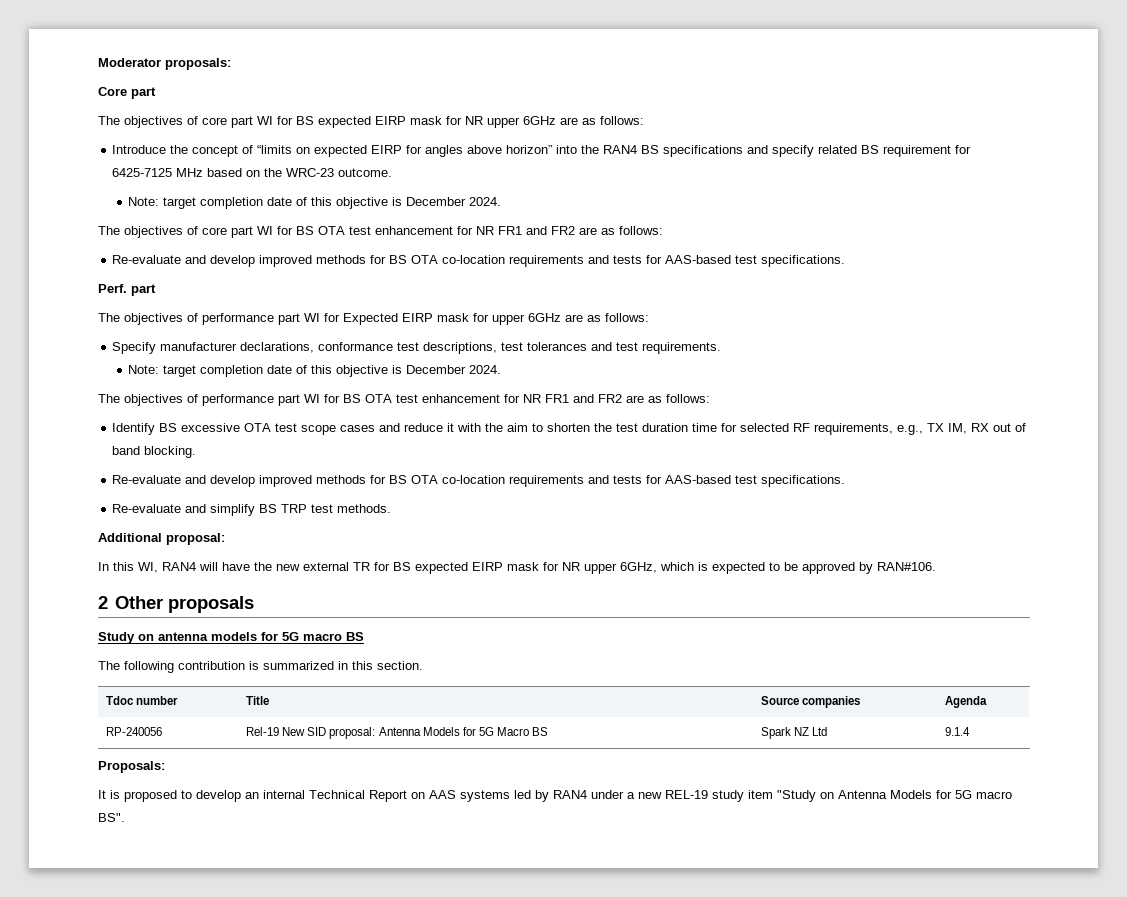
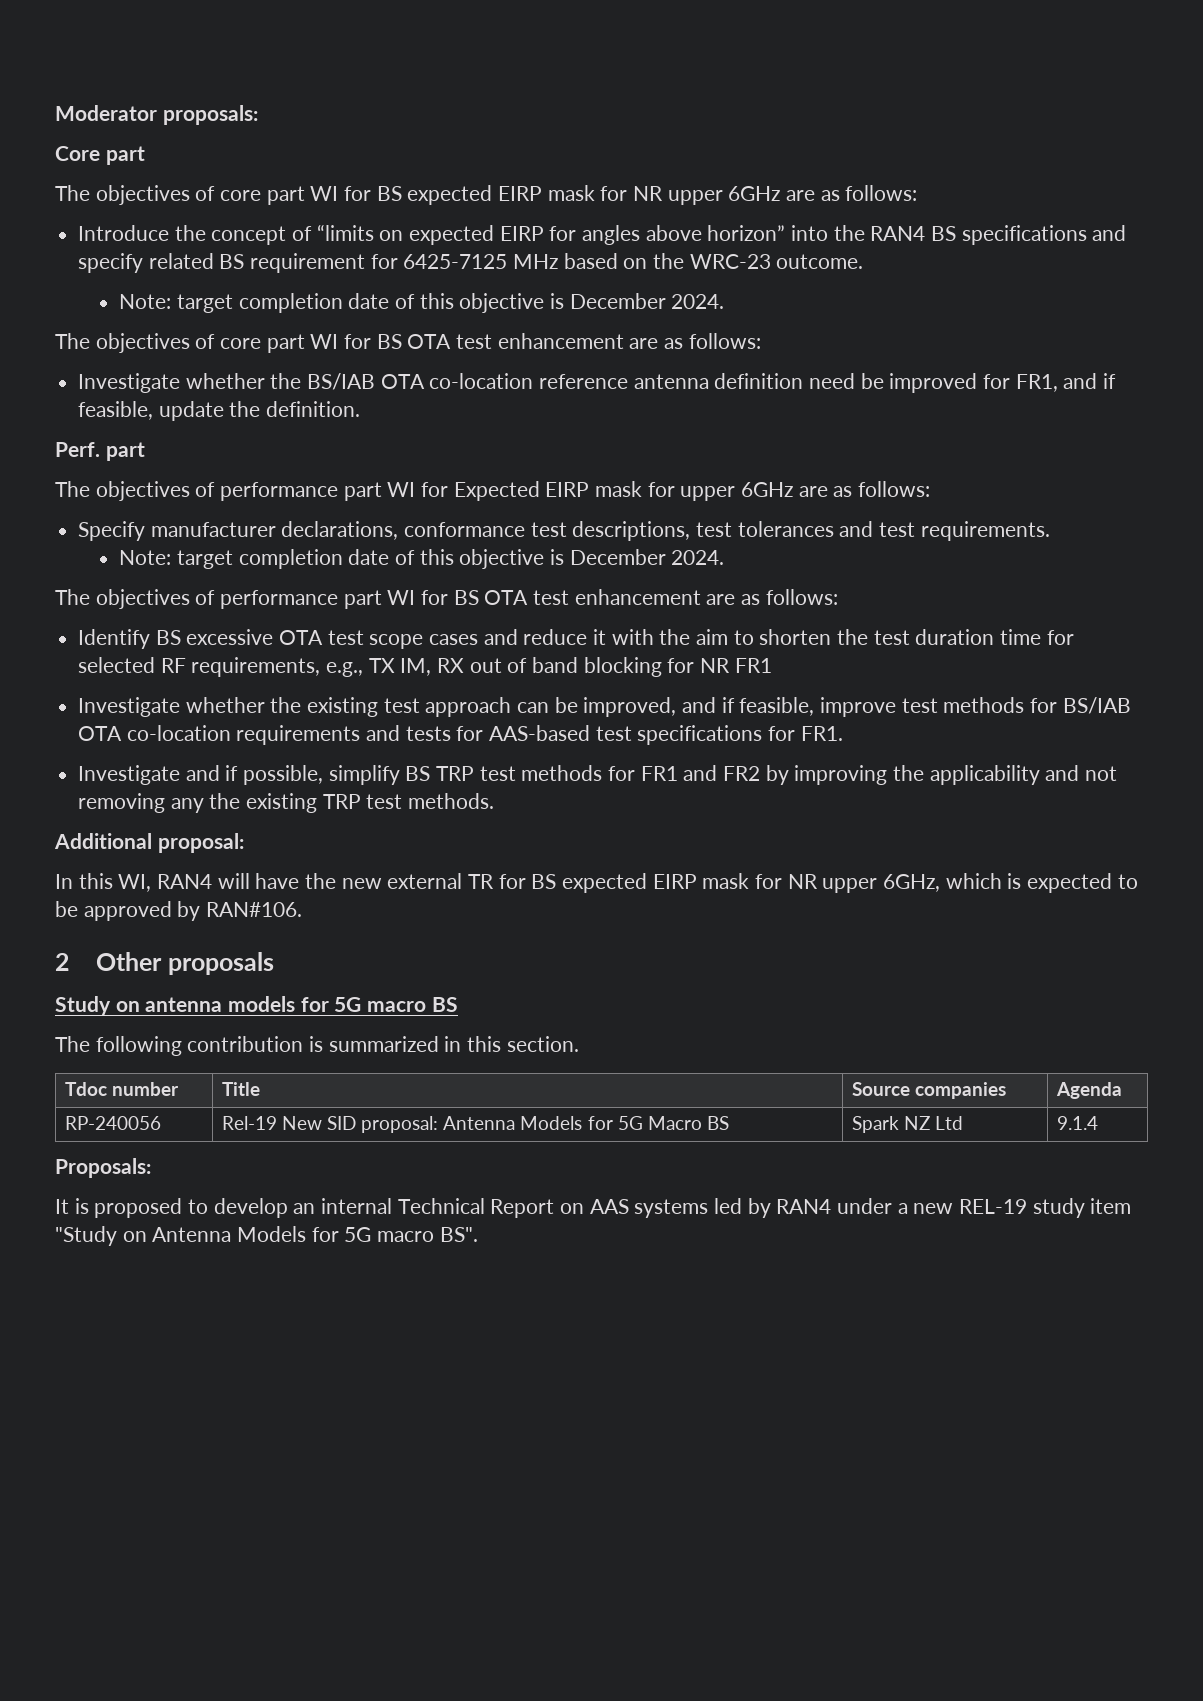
- The objectives of core part WI for BS OTA test enhancement for NR FR1 and FR2 are as follows:
- Re-evaluate and develop improved methods for BS OTA co-location requirements and tests for AAS-based test specifications.
+ The objectives of core part WI for BS OTA test enhancement are as follows:
+ Investigate whether the BS/IAB OTA co-location reference antenna definition need be improved for FR1, and if feasible, update the definition.
- The objectives of performance part WI for BS OTA test enhancement for NR FR1 and FR2 are as follows:
+ The objectives of performance part WI for BS OTA test enhancement are as follows:
- Identify BS excessive OTA test scope cases and reduce it with the aim to shorten the test duration time for selected RF requirements, e.g., TX IM, RX out of band blocking.
- Re-evaluate and develop improved methods for BS OTA co-location requirements and tests for AAS-based test specifications.
- Re-evaluate and simplify BS TRP test methods.
+ Identify BS excessive OTA test scope cases and reduce it with the aim to shorten the test duration time for selected RF requirements, e.g., TX IM, RX out of band blocking for NR FR1
+ Investigate whether the existing test approach can be improved, and if feasible, improve test methods for BS/IAB OTA co-location requirements and tests for AAS-based test specifications for FR1.
+ Investigate and if possible, simplify BS TRP test methods for FR1 and FR2 by improving the applicability and not removing any the existing TRP test methods.

